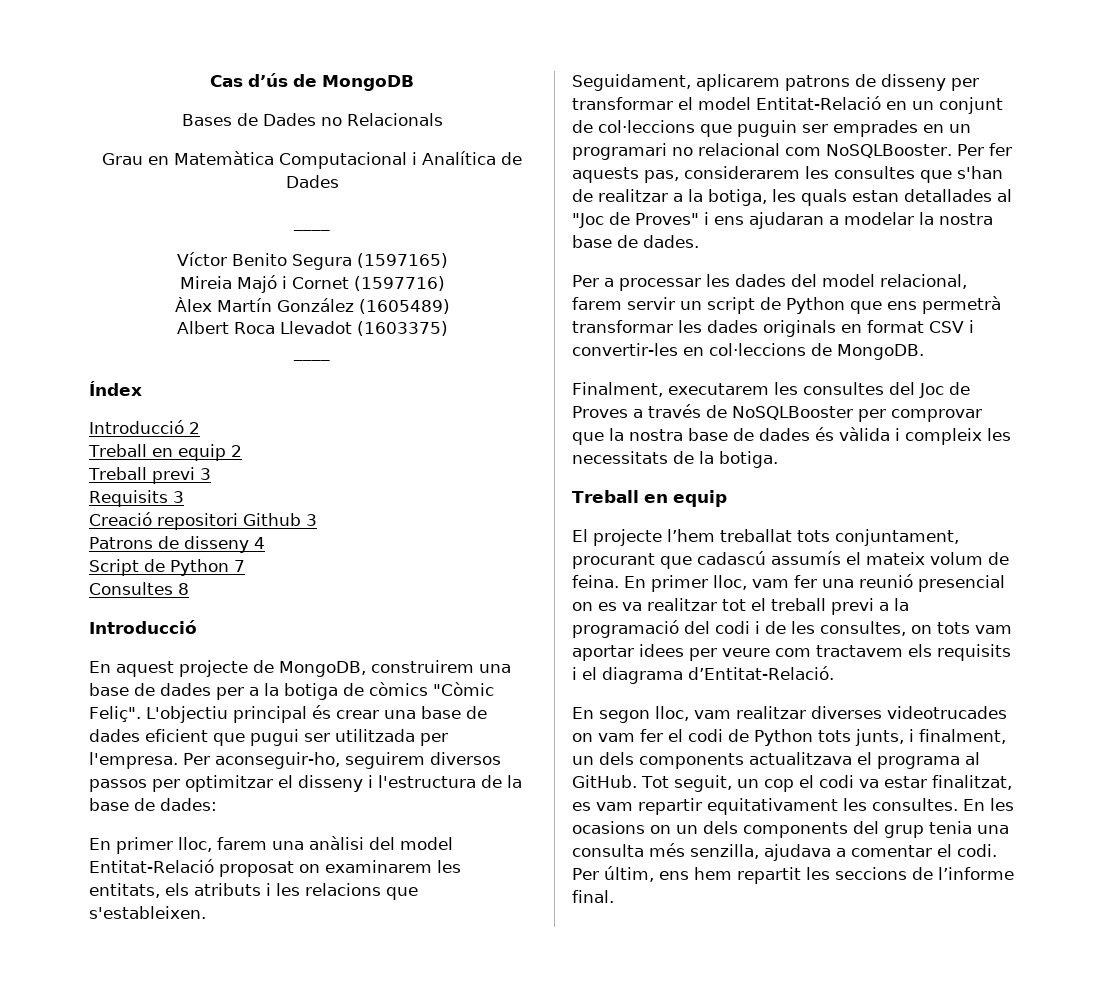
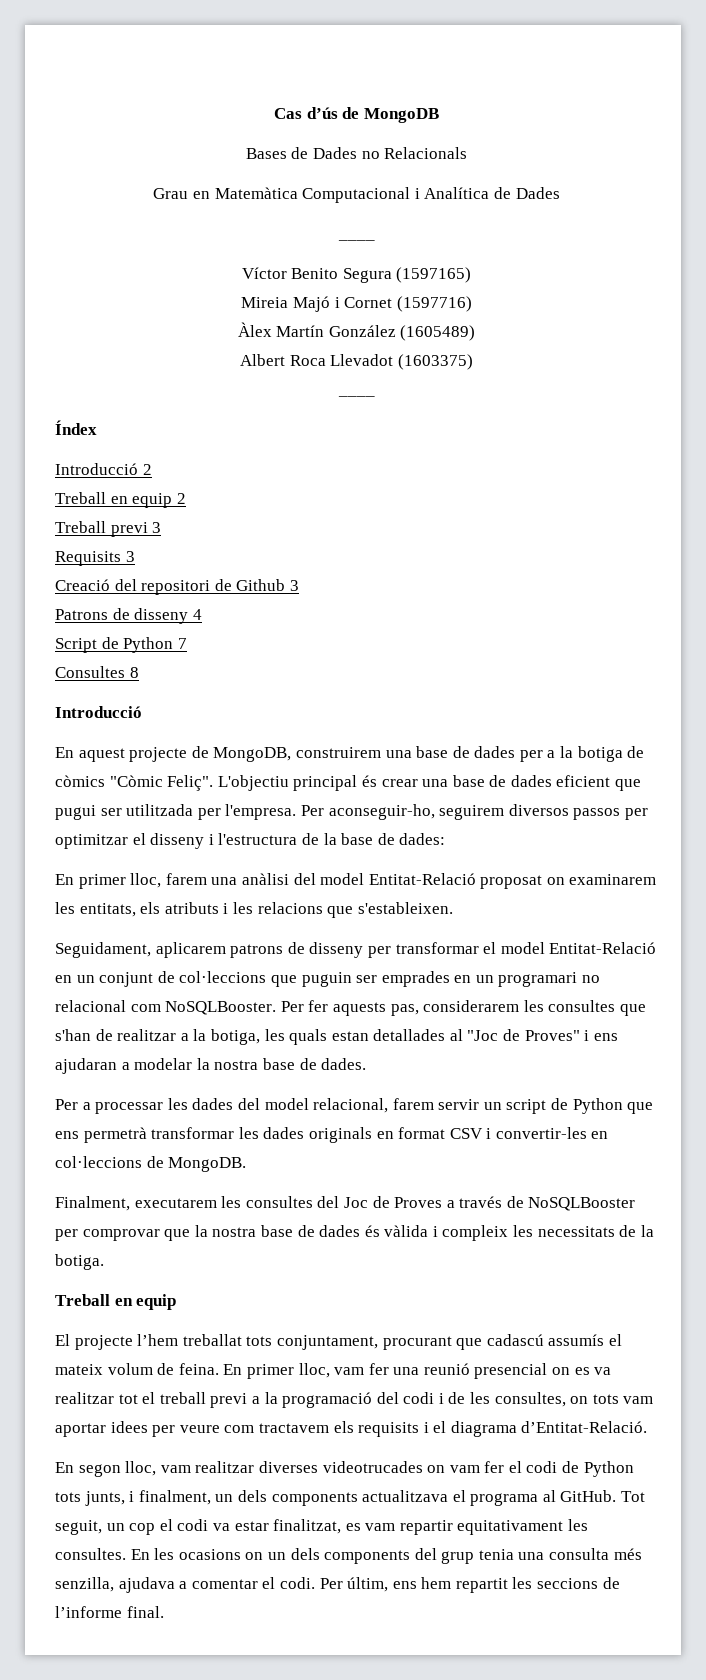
- Creació repositori Github 3
+ Creació del repositori de Github 3

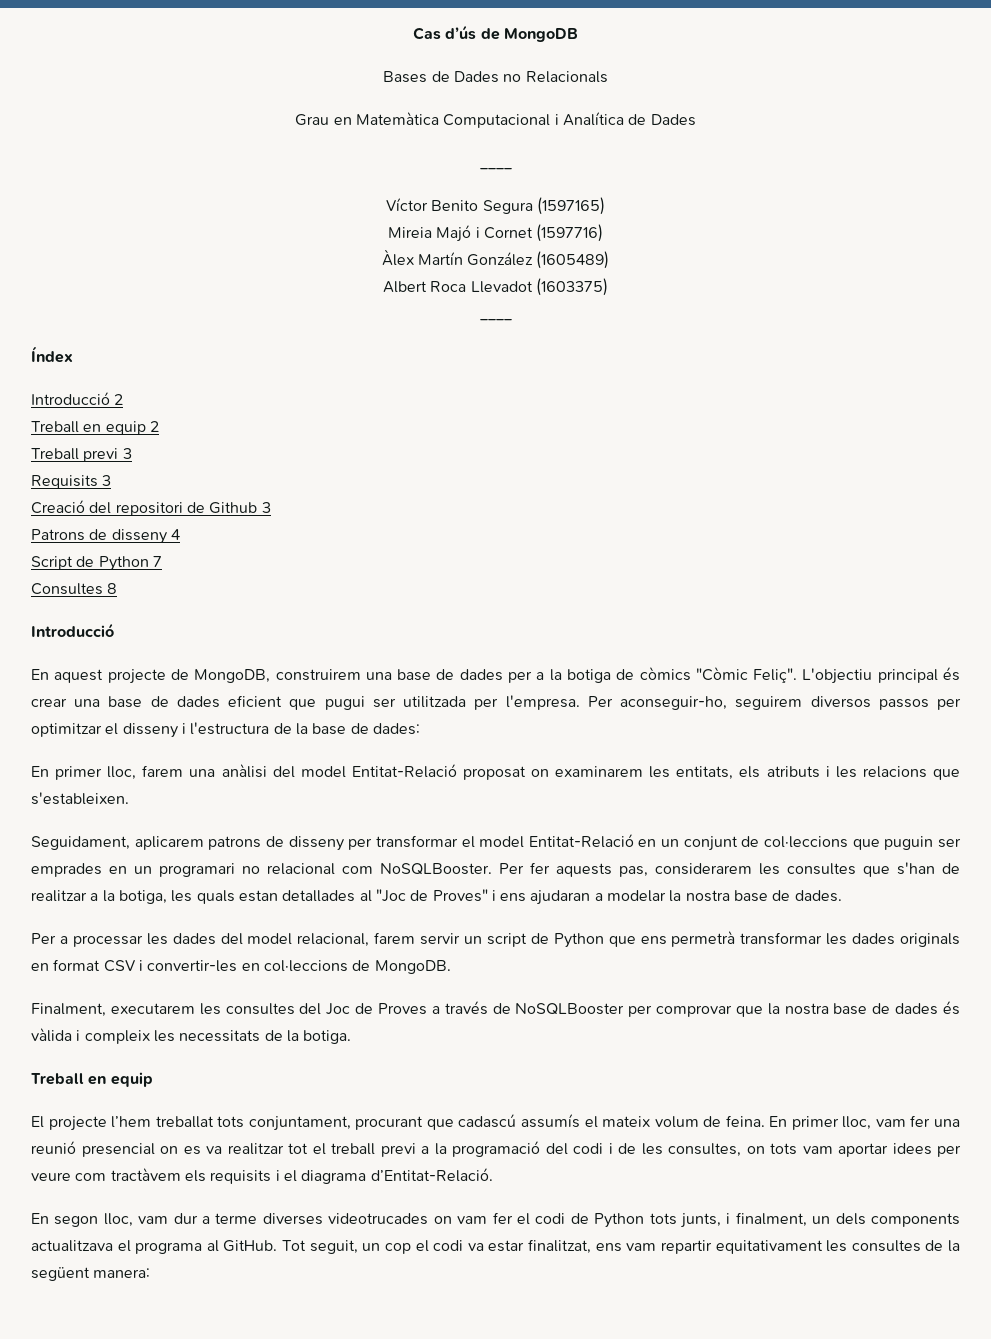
- En primer lloc, vam fer una reunió presencial on es va realitzar tot el treball previ a la programació del codi i de les consultes, on tots vam aportar idees per veure com tractavem els requisits i el diagrama d’Entitat-Relació.
+ En primer lloc, vam fer una reunió presencial on es va realitzar tot el treball previ a la programació del codi i de les consultes, on tots vam aportar idees per veure com tractàvem els requisits i el diagrama d’Entitat-Relació.
- En segon lloc, vam realitzar diverses videotrucades on vam fer el codi de Python tots junts, i finalment, un dels components actualitzava el programa al GitHub.
+ En segon lloc, vam dur a terme diverses videotrucades on vam fer el codi de Python tots junts, i finalment, un dels components actualitzava el programa al GitHub.
- Tot seguit, un cop el codi va estar finalitzat, es vam repartir equitativament les consultes. En les ocasions on un dels components del grup tenia una consulta més senzilla, ajudava a comentar el codi. Per últim, ens hem repartit les seccions de l’informe final.
+ Tot seguit, un cop el codi va estar finalitzat, ens vam repartir equitativament les consultes de la següent manera:

